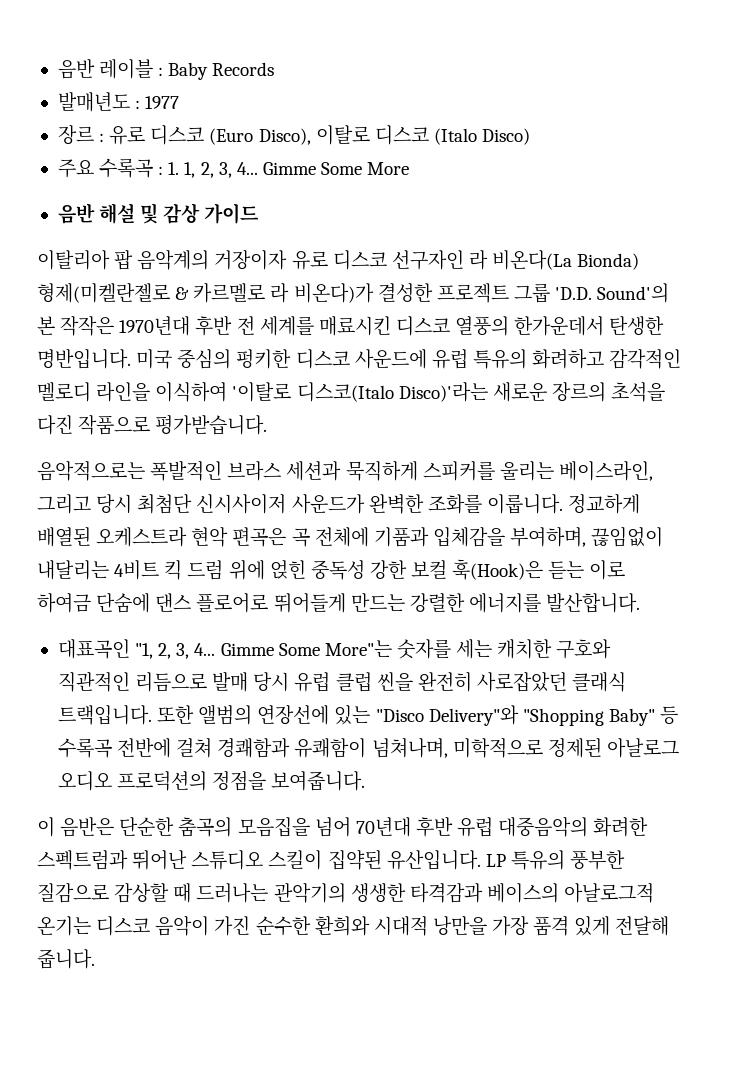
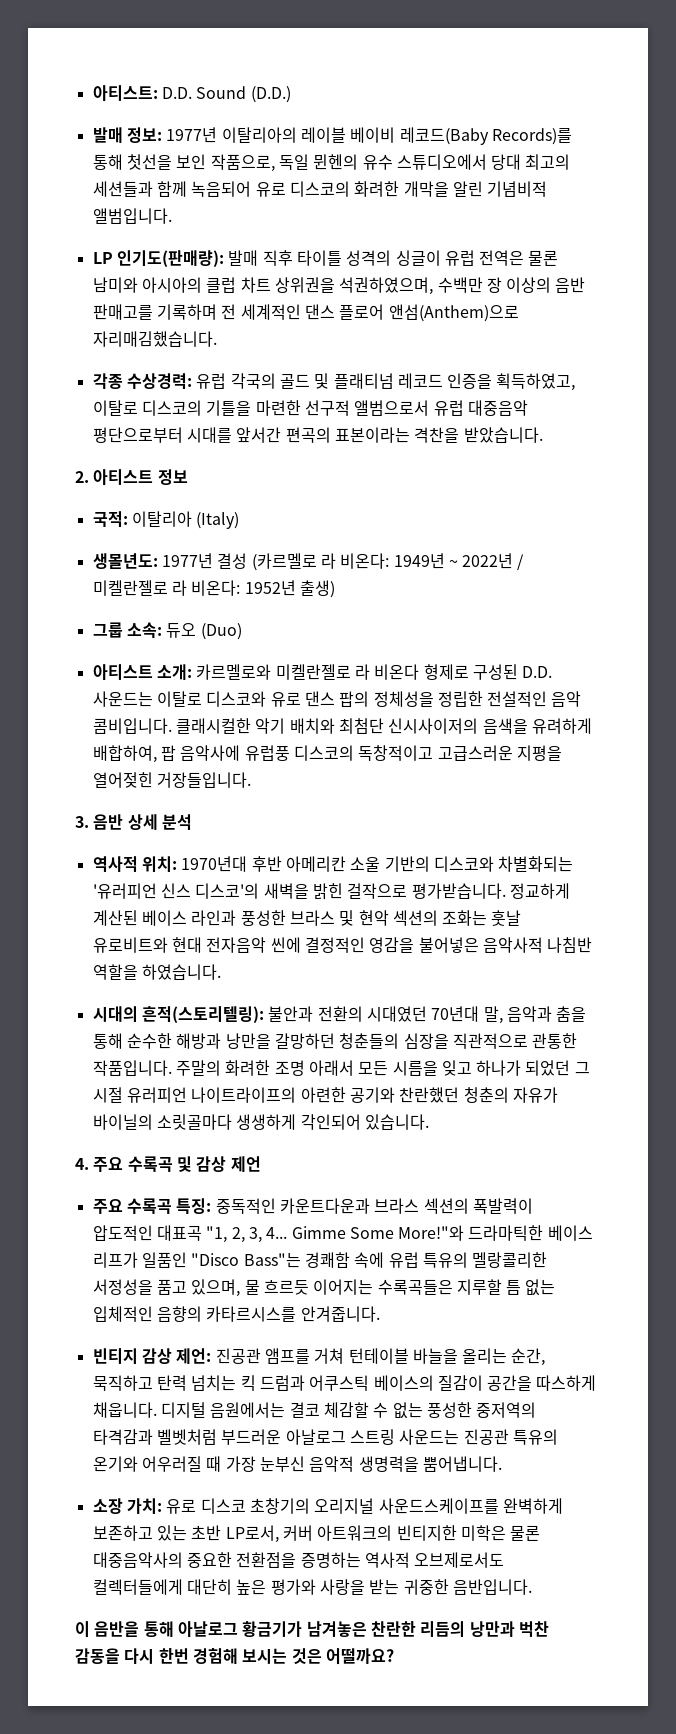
- 음반 레이블 : Baby Records
- 발매년도 : 1977
- 장르 : 유로 디스코 (Euro Disco), 이탈로 디스코 (Italo Disco)
- 주요 수록곡 : 1. 1, 2, 3, 4... Gimme Some More
- 음반 해설 및 감상 가이드
- 이탈리아 팝 음악계의 거장이자 유로 디스코 선구자인 라 비온다(La Bionda) 형제(미켈란젤로 & 카르멜로 라 비온다)가 결성한 프로젝트 그룹 'D.D. Sound'의 본 작작은 1970년대 후반 전 세계를 매료시킨 디스코 열풍의 한가운데서 탄생한 명반입니다. 미국 중심의 펑키한 디스코 사운드에 유럽 특유의 화려하고 감각적인 멜로디 라인을 이식하여 '이탈로 디스코(Italo Disco)'라는 새로운 장르의 초석을 다진 작품으로 평가받습니다.
- 음악적으로는 폭발적인 브라스 세션과 묵직하게 스피커를 울리는 베이스라인, 그리고 당시 최첨단 신시사이저 사운드가 완벽한 조화를 이룹니다. 정교하게 배열된 오케스트라 현악 편곡은 곡 전체에 기품과 입체감을 부여하며, 끊임없이 내달리는 4비트 킥 드럼 위에 얹힌 중독성 강한 보컬 훅(Hook)은 듣는 이로 하여금 단숨에 댄스 플로어로 뛰어들게 만드는 강렬한 에너지를 발산합니다.
- 대표곡인 "1, 2, 3, 4...
+ 아티스트: D.D. Sound (D.D.)
+ 발매 정보: 1977년 이탈리아의 레이블 베이비 레코드(Baby Records)를 통해 첫선을 보인 작품으로, 독일 뮌헨의 유수 스튜디오에서 당대 최고의 세션들과 함께 녹음되어 유로 디스코의 화려한 개막을 알린 기념비적 앨범입니다.
+ LP 인기도(판매량): 발매 직후 타이틀 성격의 싱글이 유럽 전역은 물론 남미와 아시아의 클럽 차트 상위권을 석권하였으며, 수백만 장 이상의 음반 판매고를 기록하며 전 세계적인 댄스 플로어 앤섬(Anthem)으로 자리매김했습니다.
+ 각종 수상경력: 유럽 각국의 골드 및 플래티넘 레코드 인증을 획득하였고, 이탈로 디스코의 기틀을 마련한 선구적 앨범으로서 유럽 대중음악 평단으로부터 시대를 앞서간 편곡의 표본이라는 격찬을 받았습니다.
+ 2. 아티스트 정보
+ 국적: 이탈리아 (Italy)
+ 생몰년도: 1977년 결성 (카르멜로 라 비온다: 1949년 ~ 2022년 / 미켈란젤로 라 비온다: 1952년 출생)
+ 그룹 소속: 듀오 (Duo)
+ 아티스트 소개: 카르멜로와 미켈란젤로 라 비온다 형제로 구성된 D.D. 사운드는 이탈로 디스코와 유로 댄스 팝의 정체성을 정립한 전설적인 음악 콤비입니다. 클래시컬한 악기 배치와 최첨단 신시사이저의 음색을 유려하게 배합하여, 팝 음악사에 유럽풍 디스코의 독창적이고 고급스러운 지평을 열어젖힌 거장들입니다.
+ 3. 음반 상세 분석
+ 역사적 위치: 1970년대 후반 아메리칸 소울 기반의 디스코와 차별화되는 '유러피언 신스 디스코'의 새벽을 밝힌 걸작으로 평가받습니다. 정교하게 계산된 베이스 라인과 풍성한 브라스 및 현악 섹션의 조화는 훗날 유로비트와 현대 전자음악 씬에 결정적인 영감을 불어넣은 음악사적 나침반 역할을 하였습니다.
+ 시대의 흔적(스토리텔링): 불안과 전환의 시대였던 70년대 말, 음악과 춤을 통해 순수한 해방과 낭만을 갈망하던 청춘들의 심장을 직관적으로 관통한 작품입니다. 주말의 화려한 조명 아래서 모든 시름을 잊고 하나가 되었던 그 시절 유러피언 나이트라이프의 아련한 공기와 찬란했던 청춘의 자유가 바이닐의 소릿골마다 생생하게 각인되어 있습니다.
+ 4. 주요 수록곡 및 감상 제언
+ 주요 수록곡 특징: 중독적인 카운트다운과 브라스 섹션의 폭발력이 압도적인 대표곡 "1, 2, 3, 4...
- Gimme Some More"는 숫자를 세는 캐치한 구호와 직관적인 리듬으로 발매 당시 유럽 클럽 씬을 완전히 사로잡았던 클래식 트랙입니다. 또한 앨범의 연장선에 있는 "Disco Delivery"와 "Shopping Baby" 등 수록곡 전반에 걸쳐 경쾌함과 유쾌함이 넘쳐나며, 미학적으로 정제된 아날로그 오디오 프로덕션의 정점을 보여줍니다.
- 이 음반은 단순한 춤곡의 모음집을 넘어 70년대 후반 유럽 대중음악의 화려한 스펙트럼과 뛰어난 스튜디오 스킬이 집약된 유산입니다. LP 특유의 풍부한 질감으로 감상할 때 드러나는 관악기의 생생한 타격감과 베이스의 아날로그적 온기는 디스코 음악이 가진 순수한 환희와 시대적 낭만을 가장 품격 있게 전달해 줍니다.
+ Gimme Some More!"와 드라마틱한 베이스 리프가 일품인 "Disco Bass"는 경쾌함 속에 유럽 특유의 멜랑콜리한 서정성을 품고 있으며, 물 흐르듯 이어지는 수록곡들은 지루할 틈 없는 입체적인 음향의 카타르시스를 안겨줍니다.
+ 빈티지 감상 제언: 진공관 앰프를 거쳐 턴테이블 바늘을 올리는 순간, 묵직하고 탄력 넘치는 킥 드럼과 어쿠스틱 베이스의 질감이 공간을 따스하게 채웁니다. 디지털 음원에서는 결코 체감할 수 없는 풍성한 중저역의 타격감과 벨벳처럼 부드러운 아날로그 스트링 사운드는 진공관 특유의 온기와 어우러질 때 가장 눈부신 음악적 생명력을 뿜어냅니다.
+ 소장 가치: 유로 디스코 초창기의 오리지널 사운드스케이프를 완벽하게 보존하고 있는 초반 LP로서, 커버 아트워크의 빈티지한 미학은 물론 대중음악사의 중요한 전환점을 증명하는 역사적 오브제로서도 컬렉터들에게 대단히 높은 평가와 사랑을 받는 귀중한 음반입니다.
+ 이 음반을 통해 아날로그 황금기가 남겨놓은 찬란한 리듬의 낭만과 벅찬 감동을 다시 한번 경험해 보시는 것은 어떨까요?

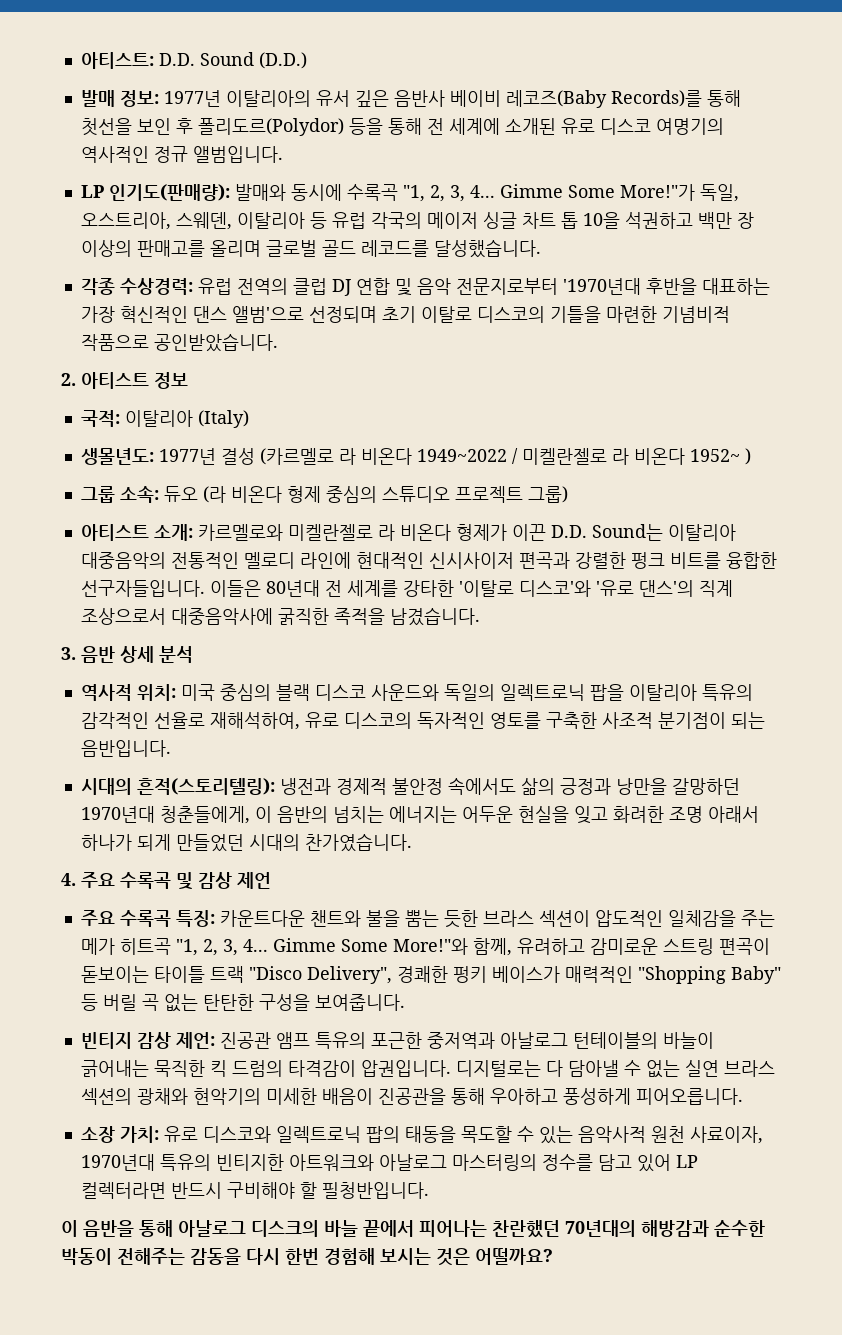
- 발매 정보: 1977년 이탈리아의 레이블 베이비 레코드(Baby Records)를 통해 첫선을 보인 작품으로, 독일 뮌헨의 유수 스튜디오에서 당대 최고의 세션들과 함께 녹음되어 유로 디스코의 화려한 개막을 알린 기념비적 앨범입니다.
- LP 인기도(판매량): 발매 직후 타이틀 성격의 싱글이 유럽 전역은 물론 남미와 아시아의 클럽 차트 상위권을 석권하였으며, 수백만 장 이상의 음반 판매고를 기록하며 전 세계적인 댄스 플로어 앤섬(Anthem)으로 자리매김했습니다.
- 각종 수상경력: 유럽 각국의 골드 및 플래티넘 레코드 인증을 획득하였고, 이탈로 디스코의 기틀을 마련한 선구적 앨범으로서 유럽 대중음악 평단으로부터 시대를 앞서간 편곡의 표본이라는 격찬을 받았습니다.
+ 발매 정보: 1977년 이탈리아의 유서 깊은 음반사 베이비 레코즈(Baby Records)를 통해 첫선을 보인 후 폴리도르(Polydor) 등을 통해 전 세계에 소개된 유로 디스코 여명기의 역사적인 정규 앨범입니다.
+ LP 인기도(판매량): 발매와 동시에 수록곡 "1, 2, 3, 4... Gimme Some More!"가 독일, 오스트리아, 스웨덴, 이탈리아 등 유럽 각국의 메이저 싱글 차트 톱 10을 석권하고 백만 장 이상의 판매고를 올리며 글로벌 골드 레코드를 달성했습니다.
+ 각종 수상경력: 유럽 전역의 클럽 DJ 연합 및 음악 전문지로부터 '1970년대 후반을 대표하는 가장 혁신적인 댄스 앨범'으로 선정되며 초기 이탈로 디스코의 기틀을 마련한 기념비적 작품으로 공인받았습니다.
- 생몰년도: 1977년 결성 (카르멜로 라 비온다: 1949년 ~ 2022년 / 미켈란젤로 라 비온다: 1952년 출생)
- 그룹 소속: 듀오 (Duo)
+ 생몰년도: 1977년 결성 (카르멜로 라 비온다 1949~2022 / 미켈란젤로 라 비온다 1952~ )
+ 그룹 소속: 듀오 (라 비온다 형제 중심의 스튜디오 프로젝트 그룹)
- 아티스트 소개: 카르멜로와 미켈란젤로 라 비온다 형제로 구성된 D.D. 사운드는 이탈로 디스코와 유로 댄스 팝의 정체성을 정립한 전설적인 음악 콤비입니다. 클래시컬한 악기 배치와 최첨단 신시사이저의 음색을 유려하게 배합하여, 팝 음악사에 유럽풍 디스코의 독창적이고 고급스러운 지평을 열어젖힌 거장들입니다.
+ 아티스트 소개: 카르멜로와 미켈란젤로 라 비온다 형제가 이끈 D.D. Sound는 이탈리아 대중음악의 전통적인 멜로디 라인에 현대적인 신시사이저 편곡과 강렬한 펑크 비트를 융합한 선구자들입니다. 이들은 80년대 전 세계를 강타한 '이탈로 디스코'와 '유로 댄스'의 직계 조상으로서 대중음악사에 굵직한 족적을 남겼습니다.
- 역사적 위치: 1970년대 후반 아메리칸 소울 기반의 디스코와 차별화되는 '유러피언 신스 디스코'의 새벽을 밝힌 걸작으로 평가받습니다. 정교하게 계산된 베이스 라인과 풍성한 브라스 및 현악 섹션의 조화는 훗날 유로비트와 현대 전자음악 씬에 결정적인 영감을 불어넣은 음악사적 나침반 역할을 하였습니다.
- 시대의 흔적(스토리텔링): 불안과 전환의 시대였던 70년대 말, 음악과 춤을 통해 순수한 해방과 낭만을 갈망하던 청춘들의 심장을 직관적으로 관통한 작품입니다. 주말의 화려한 조명 아래서 모든 시름을 잊고 하나가 되었던 그 시절 유러피언 나이트라이프의 아련한 공기와 찬란했던 청춘의 자유가 바이닐의 소릿골마다 생생하게 각인되어 있습니다.
+ 역사적 위치: 미국 중심의 블랙 디스코 사운드와 독일의 일렉트로닉 팝을 이탈리아 특유의 감각적인 선율로 재해석하여, 유로 디스코의 독자적인 영토를 구축한 사조적 분기점이 되는 음반입니다.
+ 시대의 흔적(스토리텔링): 냉전과 경제적 불안정 속에서도 삶의 긍정과 낭만을 갈망하던 1970년대 청춘들에게, 이 음반의 넘치는 에너지는 어두운 현실을 잊고 화려한 조명 아래서 하나가 되게 만들었던 시대의 찬가였습니다.
- 주요 수록곡 특징: 중독적인 카운트다운과 브라스 섹션의 폭발력이 압도적인 대표곡 "1, 2, 3, 4...
+ 주요 수록곡 특징: 카운트다운 챈트와 불을 뿜는 듯한 브라스 섹션이 압도적인 일체감을 주는 메가 히트곡 "1, 2, 3, 4...
- Gimme Some More!"와 드라마틱한 베이스 리프가 일품인 "Disco Bass"는 경쾌함 속에 유럽 특유의 멜랑콜리한 서정성을 품고 있으며, 물 흐르듯 이어지는 수록곡들은 지루할 틈 없는 입체적인 음향의 카타르시스를 안겨줍니다.
- 빈티지 감상 제언: 진공관 앰프를 거쳐 턴테이블 바늘을 올리는 순간, 묵직하고 탄력 넘치는 킥 드럼과 어쿠스틱 베이스의 질감이 공간을 따스하게 채웁니다. 디지털 음원에서는 결코 체감할 수 없는 풍성한 중저역의 타격감과 벨벳처럼 부드러운 아날로그 스트링 사운드는 진공관 특유의 온기와 어우러질 때 가장 눈부신 음악적 생명력을 뿜어냅니다.
- 소장 가치: 유로 디스코 초창기의 오리지널 사운드스케이프를 완벽하게 보존하고 있는 초반 LP로서, 커버 아트워크의 빈티지한 미학은 물론 대중음악사의 중요한 전환점을 증명하는 역사적 오브제로서도 컬렉터들에게 대단히 높은 평가와 사랑을 받는 귀중한 음반입니다.
- 이 음반을 통해 아날로그 황금기가 남겨놓은 찬란한 리듬의 낭만과 벅찬 감동을 다시 한번 경험해 보시는 것은 어떨까요?
+ Gimme Some More!"와 함께, 유려하고 감미로운 스트링 편곡이 돋보이는 타이틀 트랙 "Disco Delivery", 경쾌한 펑키 베이스가 매력적인 "Shopping Baby" 등 버릴 곡 없는 탄탄한 구성을 보여줍니다.
+ 빈티지 감상 제언: 진공관 앰프 특유의 포근한 중저역과 아날로그 턴테이블의 바늘이 긁어내는 묵직한 킥 드럼의 타격감이 압권입니다. 디지털로는 다 담아낼 수 없는 실연 브라스 섹션의 광채와 현악기의 미세한 배음이 진공관을 통해 우아하고 풍성하게 피어오릅니다.
+ 소장 가치: 유로 디스코와 일렉트로닉 팝의 태동을 목도할 수 있는 음악사적 원천 사료이자, 1970년대 특유의 빈티지한 아트워크와 아날로그 마스터링의 정수를 담고 있어 LP 컬렉터라면 반드시 구비해야 할 필청반입니다.
+ 이 음반을 통해 아날로그 디스크의 바늘 끝에서 피어나는 찬란했던 70년대의 해방감과 순수한 박동이 전해주는 감동을 다시 한번 경험해 보시는 것은 어떨까요?

